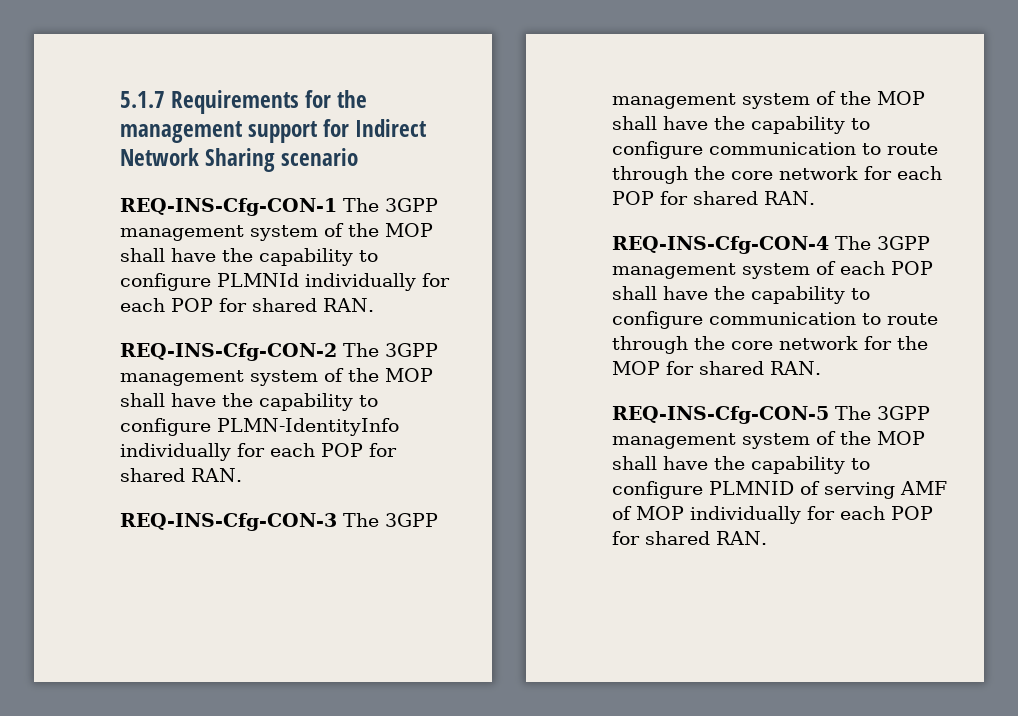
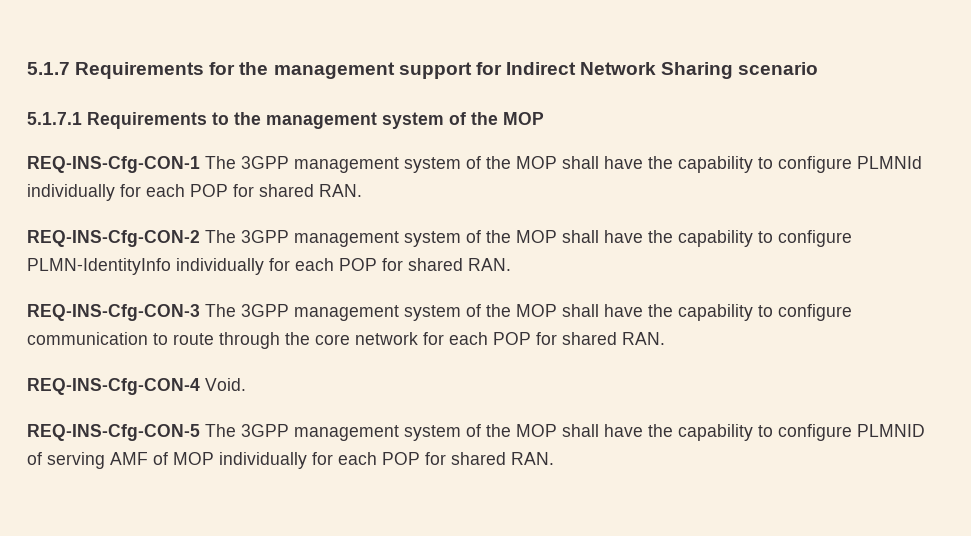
+ 5.1.7.1 Requirements to the management system of the MOP
- REQ-INS-Cfg-CON-4 The 3GPP management system of each POP shall have the capability to configure communication to route through the core network for the MOP for shared RAN.
+ REQ-INS-Cfg-CON-4 Void.

